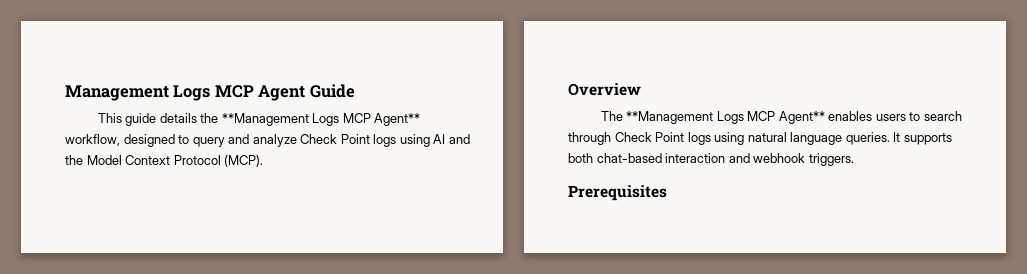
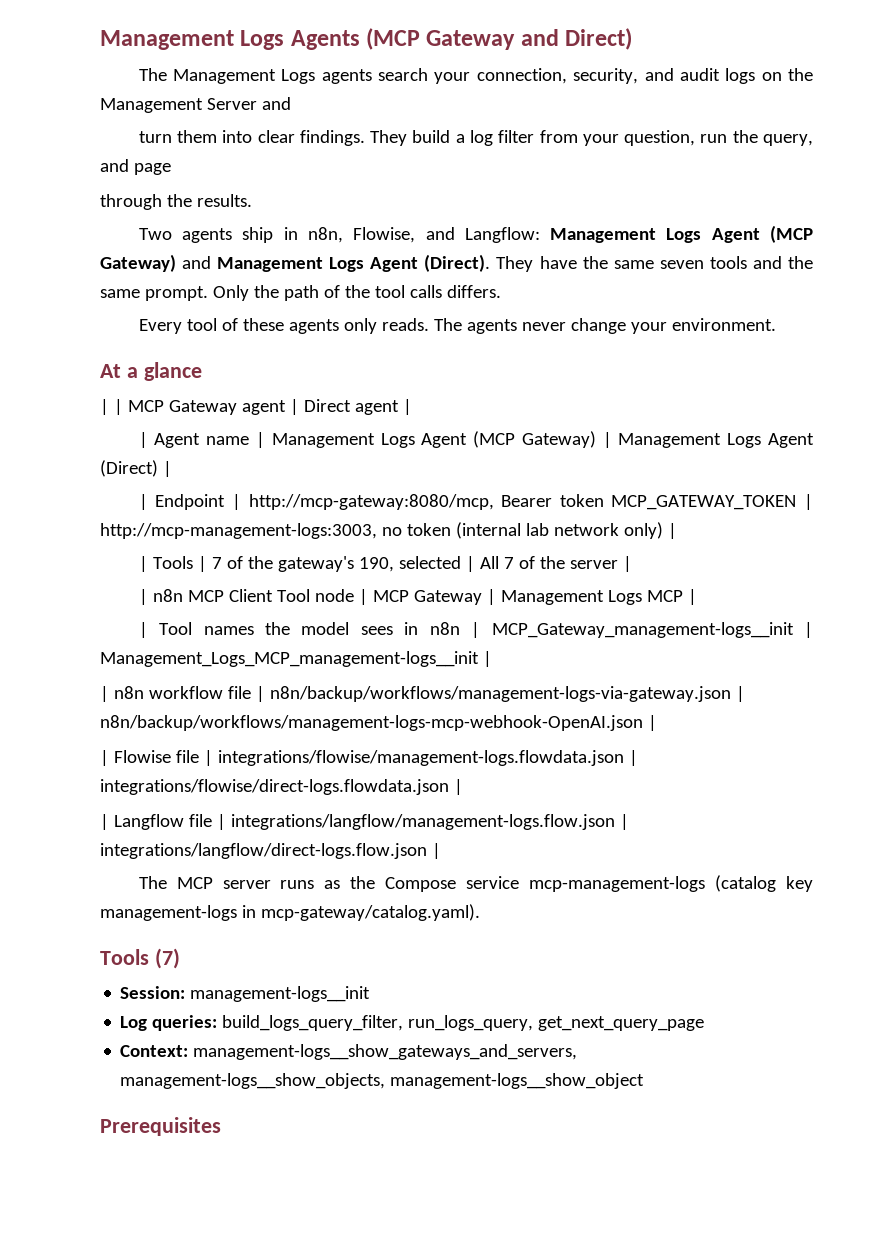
- Management Logs MCP Agent Guide
- This guide details the **Management Logs MCP Agent** workflow, designed to query and analyze Check Point logs using AI and the Model Context Protocol (MCP).
- Overview
- The **Management Logs MCP Agent** enables users to search through Check Point logs using natural language queries. It supports both chat-based interaction and webhook triggers.
+ Management Logs Agents (MCP Gateway and Direct)
+ The Management Logs agents search your connection, security, and audit logs on the Management Server and
+ turn them into clear findings. They build a log filter from your question, run the query, and page
+ through the results.
+ Two agents ship in n8n, Flowise, and Langflow: Management Logs Agent (MCP Gateway) and Management Logs Agent (Direct). They have the same seven tools and the same prompt. Only the path of the tool calls differs.
+ Every tool of these agents only reads. The agents never change your environment.
+ At a glance
+ | | MCP Gateway agent | Direct agent |
+ | Agent name | Management Logs Agent (MCP Gateway) | Management Logs Agent (Direct) |
+ | Endpoint | http://mcp-gateway:8080/mcp, Bearer token MCP_GATEWAY_TOKEN | http://mcp-management-logs:3003, no token (internal lab network only) |
+ | Tools | 7 of the gateway's 190, selected | All 7 of the server |
+ | n8n MCP Client Tool node | MCP Gateway | Management Logs MCP |
+ | Tool names the model sees in n8n | MCP_Gateway_management-logs__init | Management_Logs_MCP_management-logs__init |
+ | n8n workflow file | n8n/backup/workflows/management-logs-via-gateway.json | n8n/backup/workflows/management-logs-mcp-webhook-OpenAI.json |
+ | Flowise file | integrations/flowise/management-logs.flowdata.json | integrations/flowise/direct-logs.flowdata.json |
+ | Langflow file | integrations/langflow/management-logs.flow.json | integrations/langflow/direct-logs.flow.json |
+ The MCP server runs as the Compose service mcp-management-logs (catalog key management-logs in mcp-gateway/catalog.yaml).
+ Tools (7)
+ Session: management-logs__init
+ Log queries: build_logs_query_filter, run_logs_query, get_next_query_page
+ Context: management-logs__show_gateways_and_servers, management-logs__show_objects, management-logs__show_object

